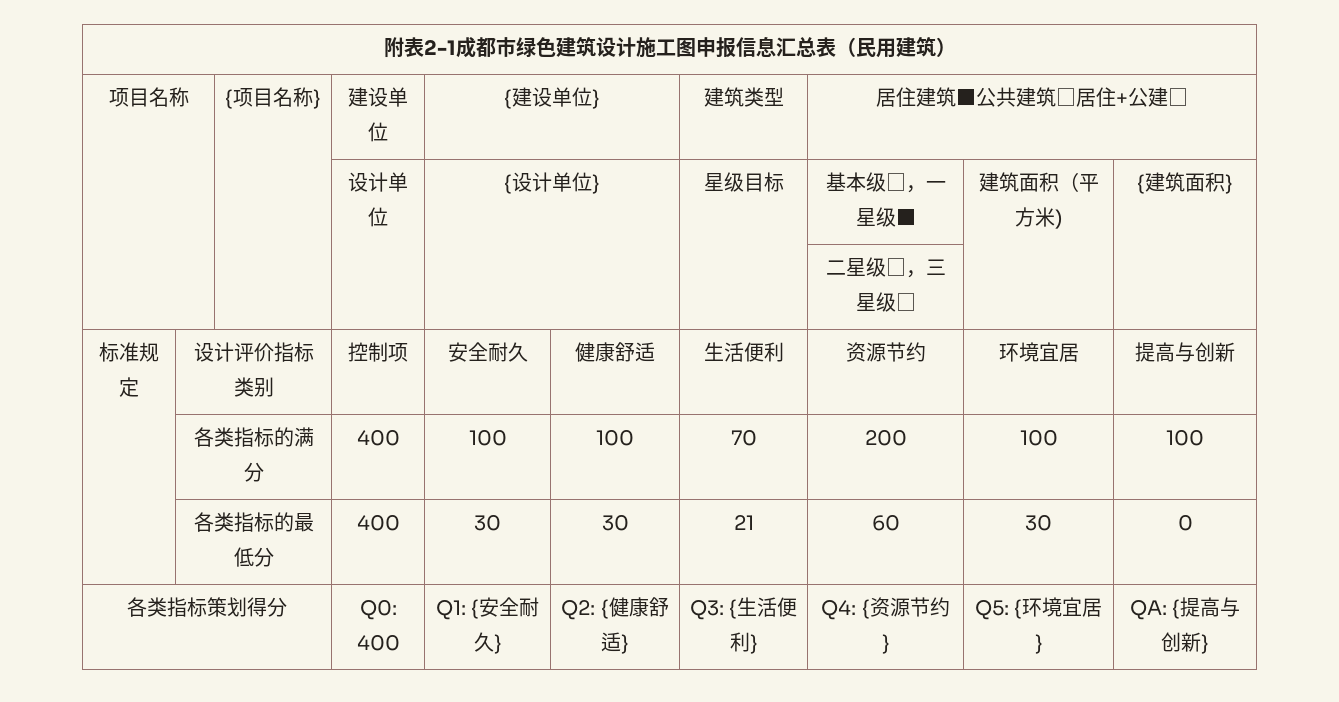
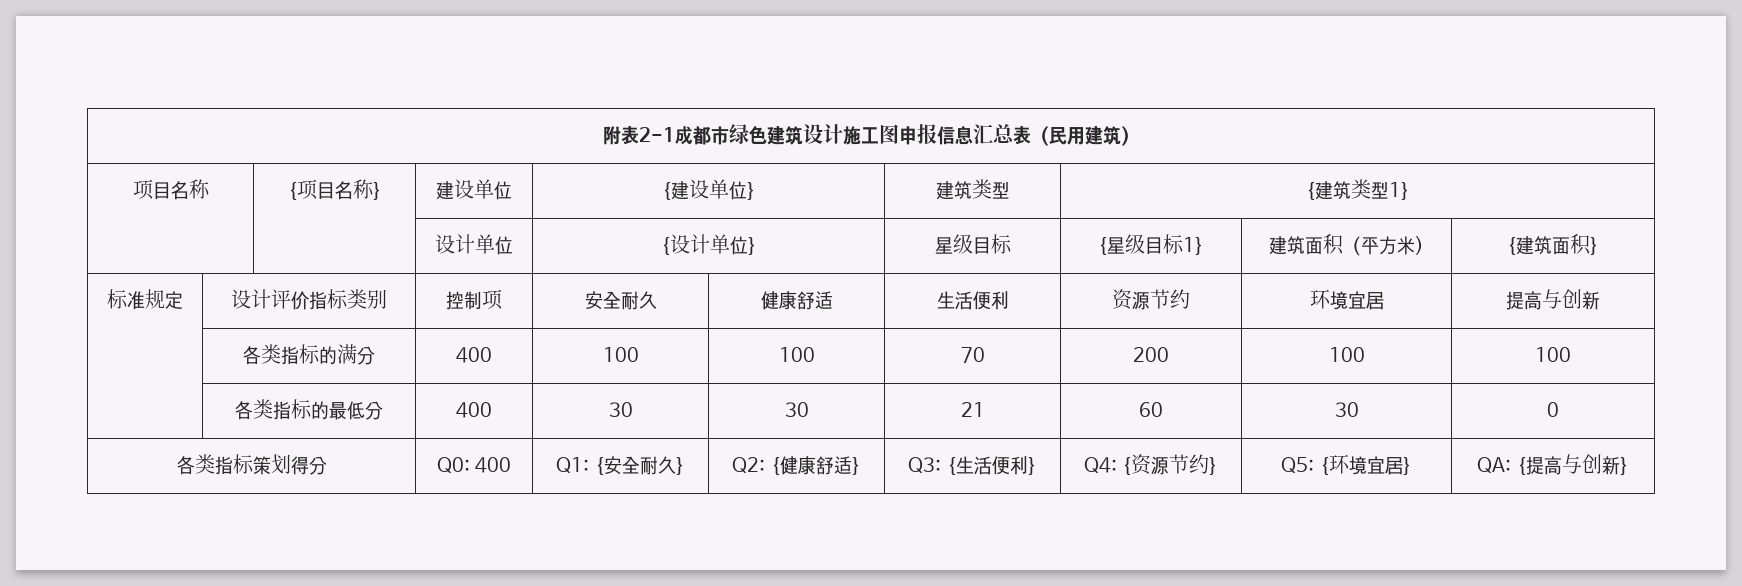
- 项目名称 | {项目名称} | 建设单位 | {建设单位} | 建筑类型 | 居住建筑■公共建筑□居住+公建□
+ 项目名称 | {项目名称} | 建设单位 | {建设单位} | 建筑类型 | {建筑类型1}
- | | 设计单位 | {设计单位} | 星级目标 | 基本级□，一星级■ | 建筑面积（平方米) | {建筑面积}
+ | | 设计单位 | {设计单位} | 星级目标 | {星级目标1} | 建筑面积（平方米) | {建筑面积}
- | | | | | 二星级□，三星级□ | |

